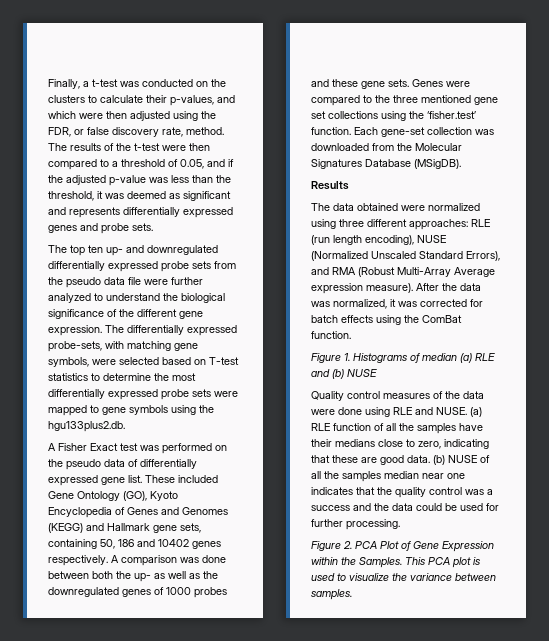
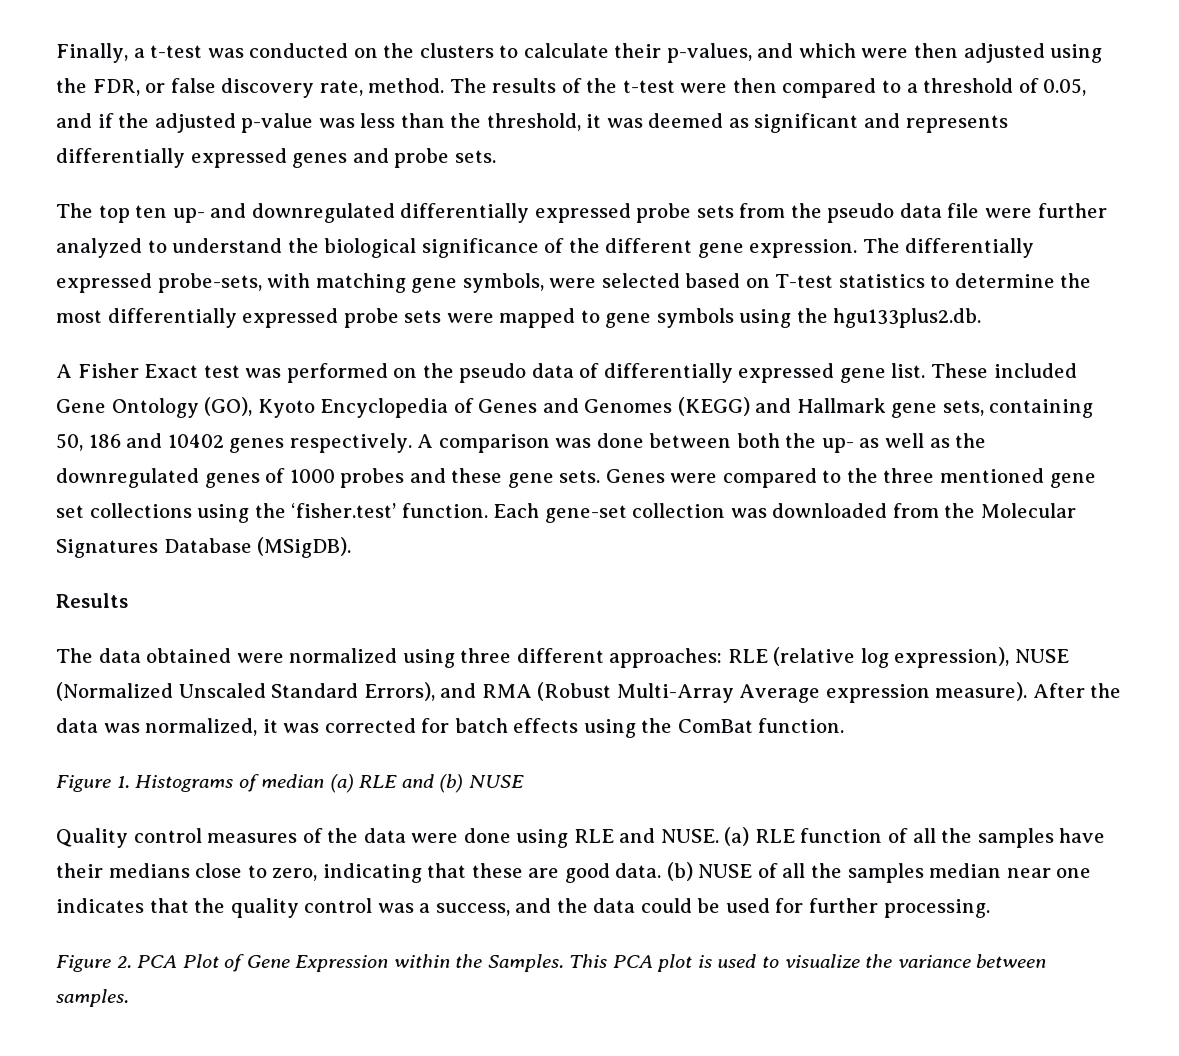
- The data obtained were normalized using three different approaches: RLE (run length encoding), NUSE (Normalized Unscaled Standard Errors), and RMA (Robust Multi-Array Average expression measure).
+ The data obtained were normalized using three different approaches: RLE (relative log expression), NUSE (Normalized Unscaled Standard Errors), and RMA (Robust Multi-Array Average expression measure).
- (b) NUSE of all the samples median near one indicates that the quality control was a success and the data could be used for further processing.
+ (b) NUSE of all the samples median near one indicates that the quality control was a success, and the data could be used for further processing.

